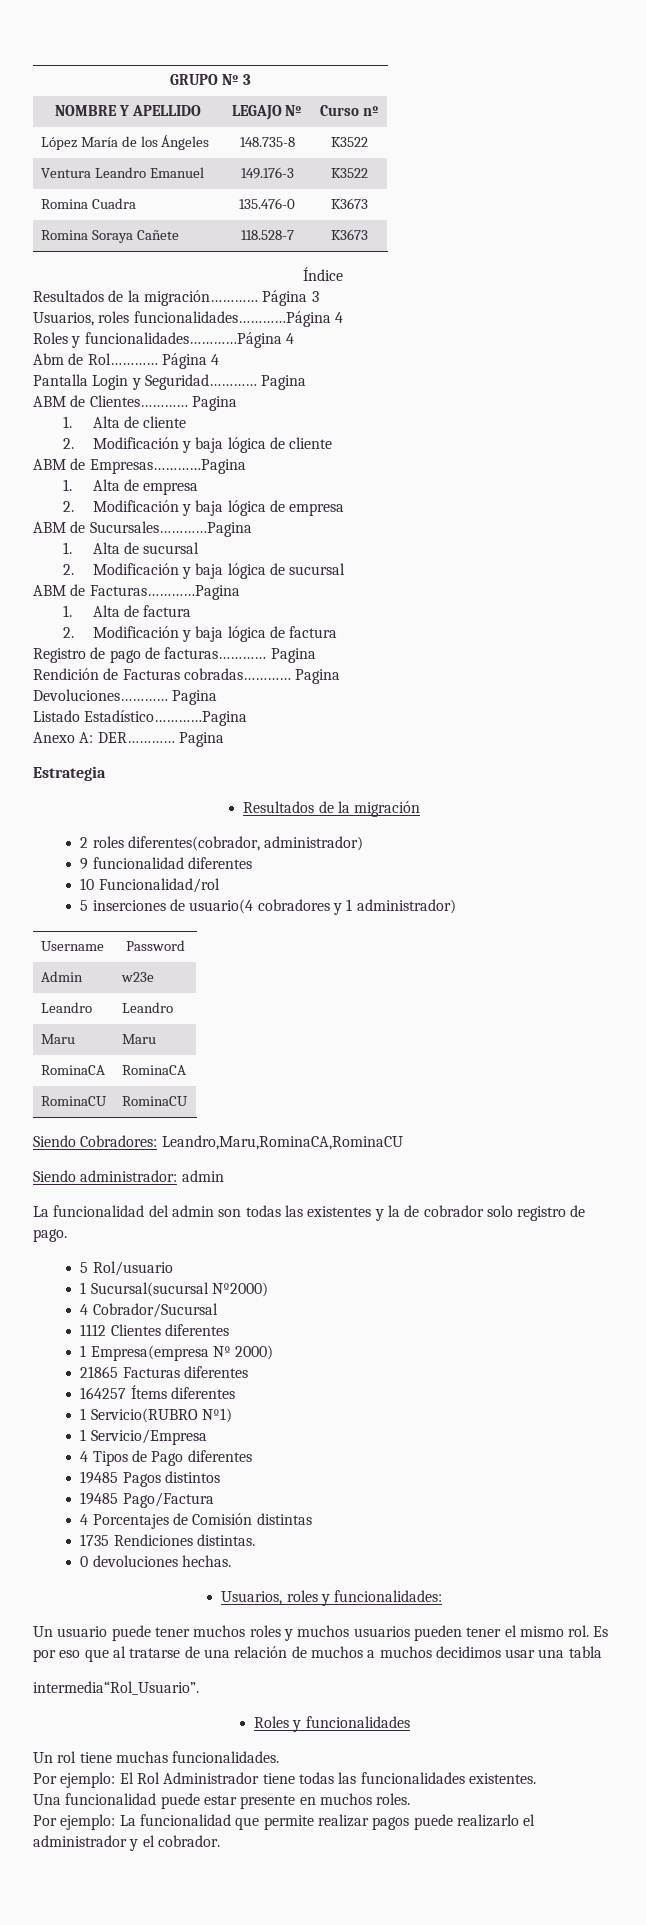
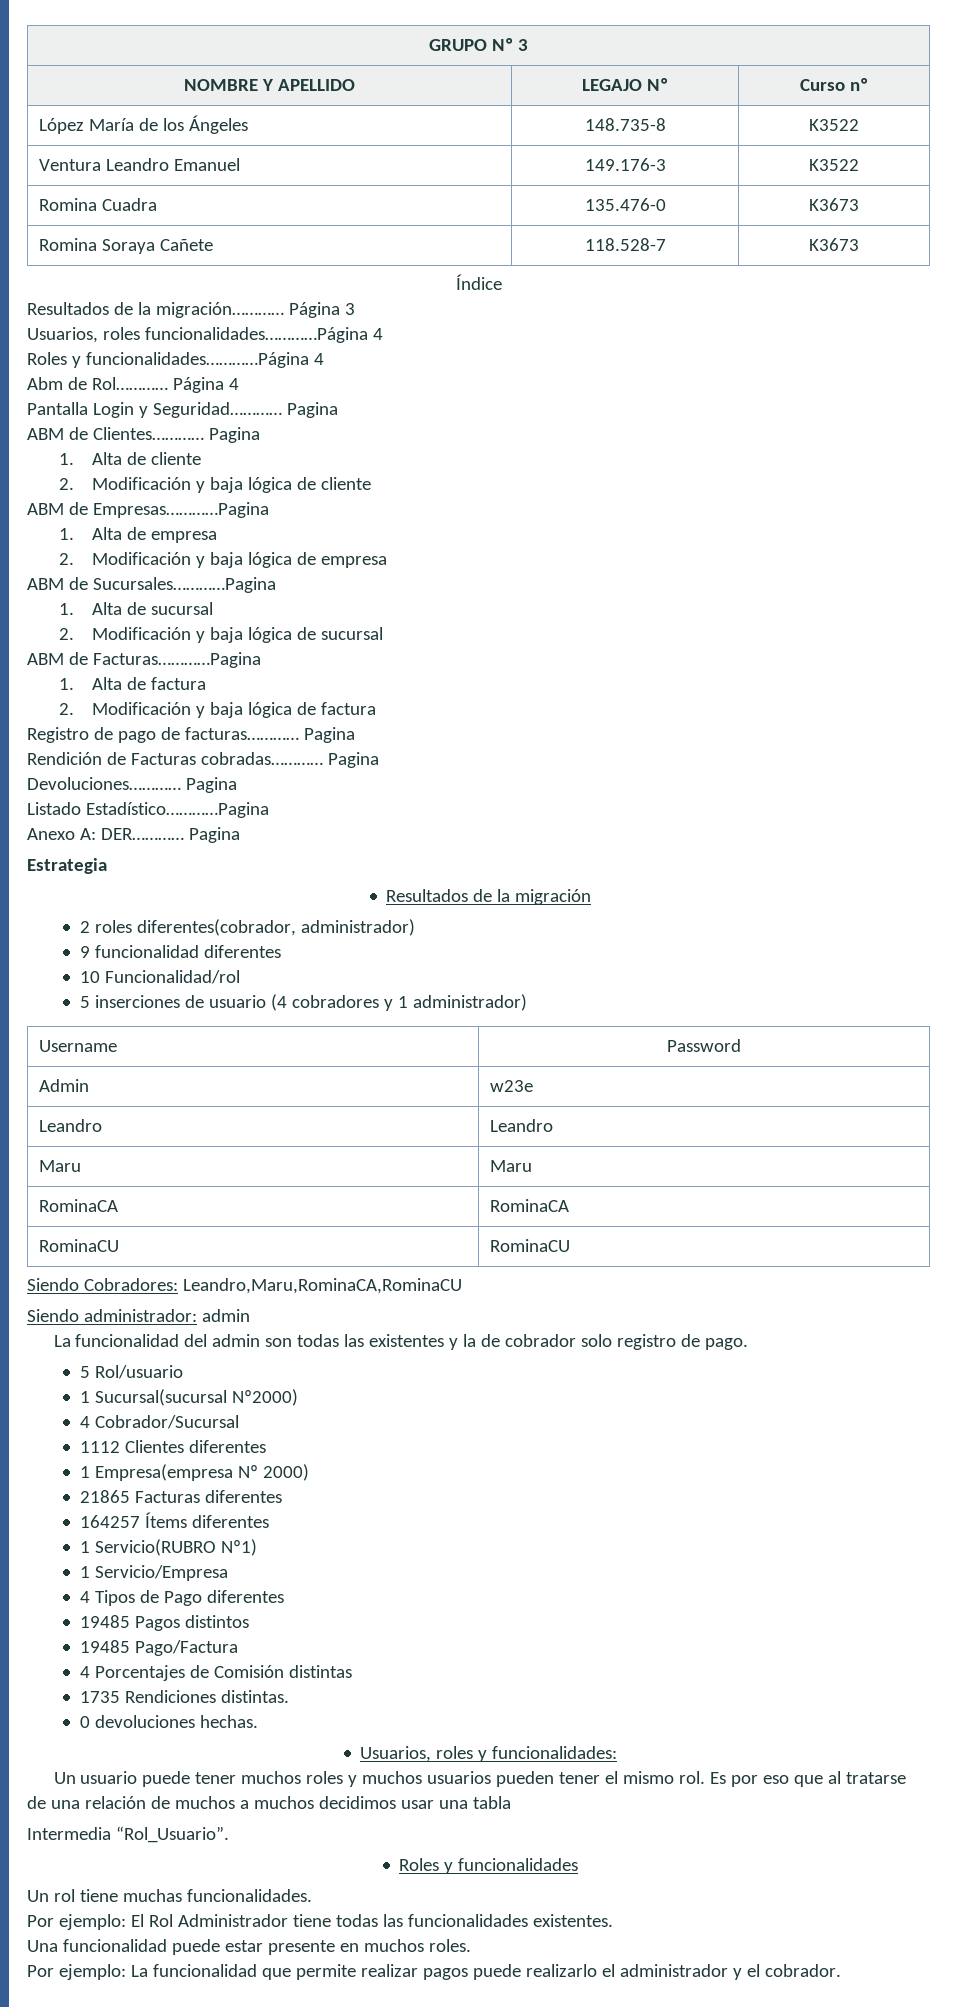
- 5 inserciones de usuario(4 cobradores y 1 administrador)
+ 5 inserciones de usuario (4 cobradores y 1 administrador)
- intermedia“Rol_Usuario”.
+ Intermedia “Rol_Usuario”.

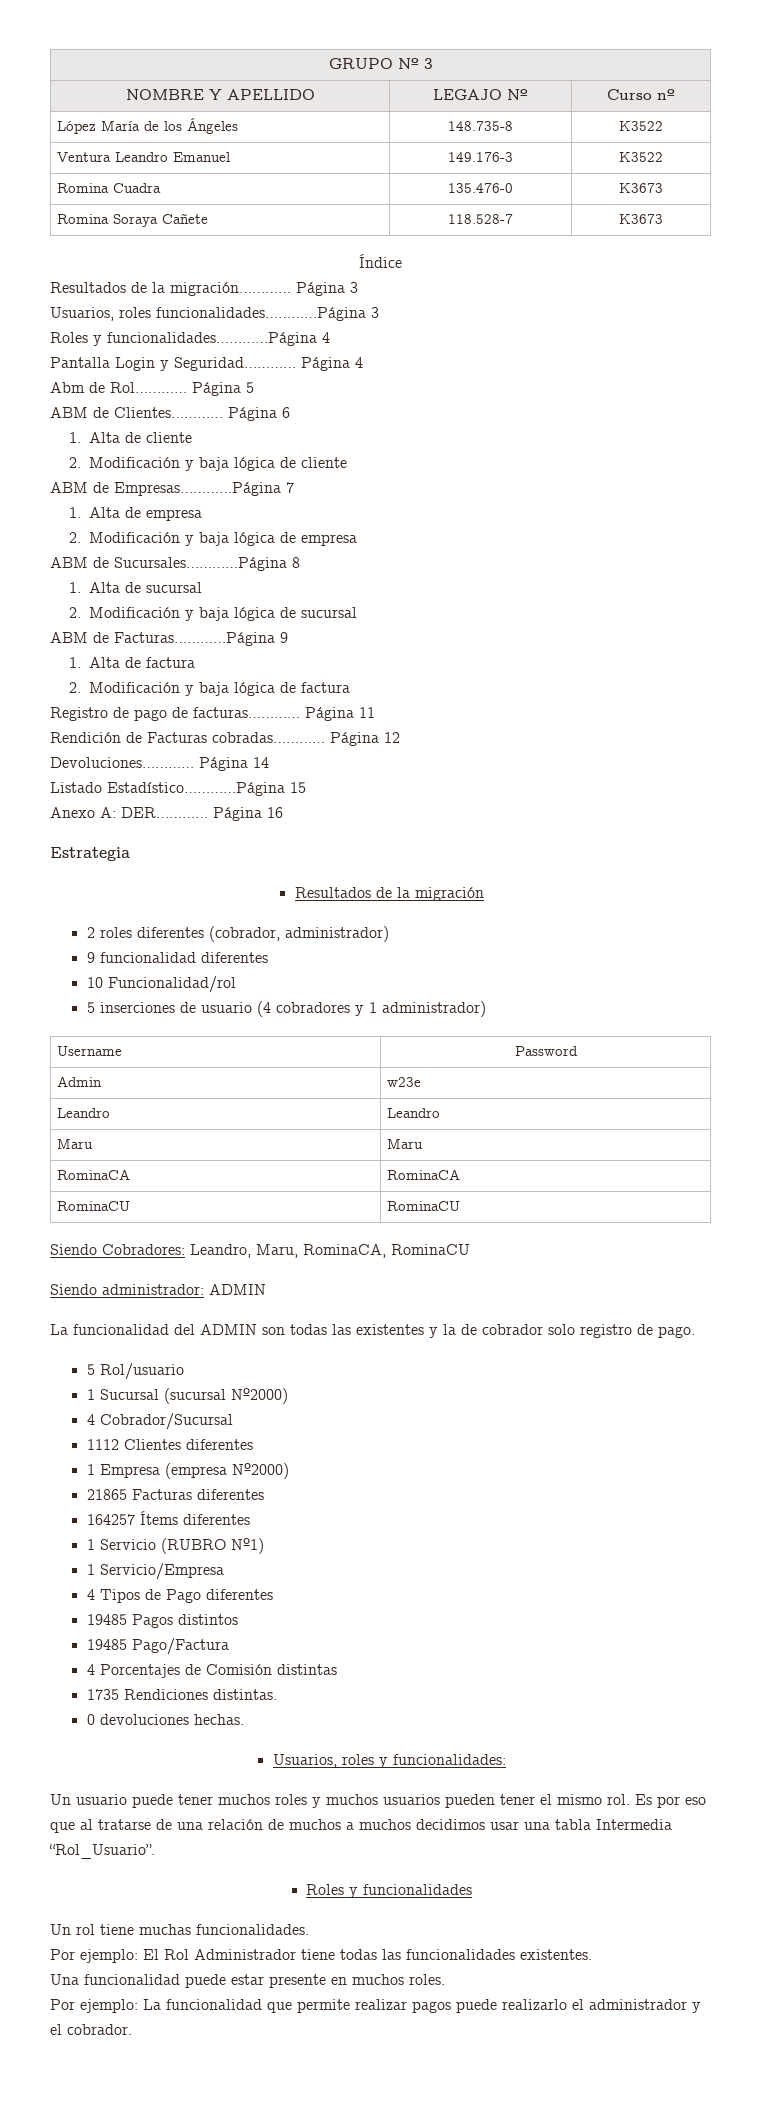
- Usuarios, roles funcionalidades…………Página 4
+ Usuarios, roles funcionalidades…………Página 3
- Abm de Rol………… Página 4
- Pantalla Login y Seguridad………… Pagina
+ Pantalla Login y Seguridad………… Página 4
+ Abm de Rol………… Página 5
- ABM de Clientes………… Pagina
+ ABM de Clientes………… Página 6
- ABM de Empresas…………Pagina
+ ABM de Empresas…………Página 7
- ABM de Sucursales…………Pagina
+ ABM de Sucursales…………Página 8
- ABM de Facturas…………Pagina
+ ABM de Facturas…………Página 9
- Registro de pago de facturas………… Pagina
+ Registro de pago de facturas………… Página 11
- Rendición de Facturas cobradas………… Pagina
+ Rendición de Facturas cobradas………… Página 12
- Devoluciones………… Pagina
+ Devoluciones………… Página 14
- Listado Estadístico…………Pagina
+ Listado Estadístico…………Página 15
- Anexo A: DER………… Pagina
+ Anexo A: DER………… Página 16
- 2 roles diferentes(cobrador, administrador)
+ 2 roles diferentes (cobrador, administrador)
- Siendo Cobradores: Leandro,Maru,RominaCA,RominaCU
+ Siendo Cobradores: Leandro, Maru, RominaCA, RominaCU
- Siendo administrador: admin
+ Siendo administrador: ADMIN
- La funcionalidad del admin son todas las existentes y la de cobrador solo registro de pago.
+ La funcionalidad del ADMIN son todas las existentes y la de cobrador solo registro de pago.
- 1 Sucursal(sucursal Nº2000)
+ 1 Sucursal (sucursal Nº2000)
- 1 Empresa(empresa Nº 2000)
+ 1 Empresa (empresa Nº2000)
- 1 Servicio(RUBRO Nº1)
+ 1 Servicio (RUBRO Nº1)
- Es por eso que al tratarse de una relación de muchos a muchos decidimos usar una tabla
- Intermedia “Rol_Usuario”.
+ Es por eso que al tratarse de una relación de muchos a muchos decidimos usar una tabla Intermedia “Rol_Usuario”.

